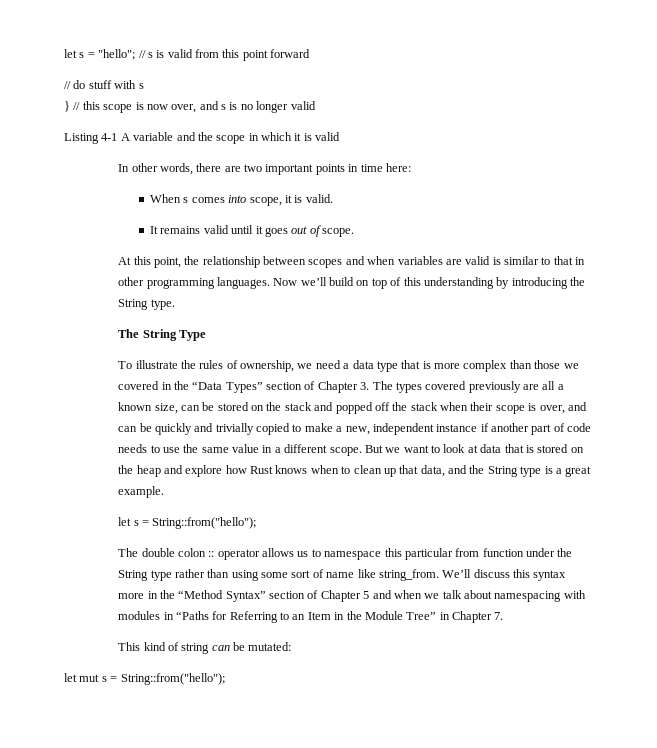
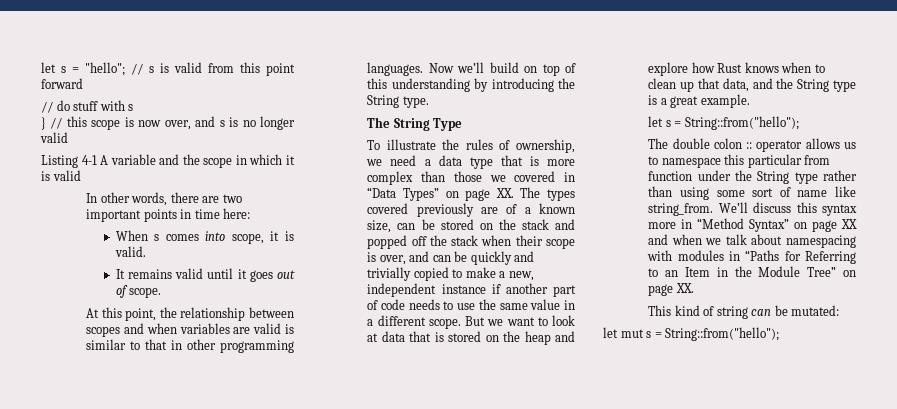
- To illustrate the rules of ownership, we need a data type that is more complex than those we covered in the “Data Types” section of Chapter 3. The types covered previously are all a known size, can be stored on the stack and popped off the stack when their scope is over, and can be quickly and trivially copied to make a new, independent instance if another part of code needs to use the same value in a different scope.
+ To illustrate the rules of ownership, we need a data type that is more complex than those we covered in “Data Types” on page XX. The types covered previously are of a known size, can be stored on the stack and popped off the stack when their scope is over, and can be quickly and trivially copied to make a new, independent instance if another part of code needs to use the same value in a different scope.
- We’ll discuss this syntax more in the “Method Syntax” section of Chapter 5 and when we talk about namespacing with modules in “Paths for Referring to an Item in the Module Tree” in Chapter 7.
+ We’ll discuss this syntax more in “Method Syntax” on page XX and when we talk about namespacing with modules in “Paths for Referring to an Item in the Module Tree” on page XX.

